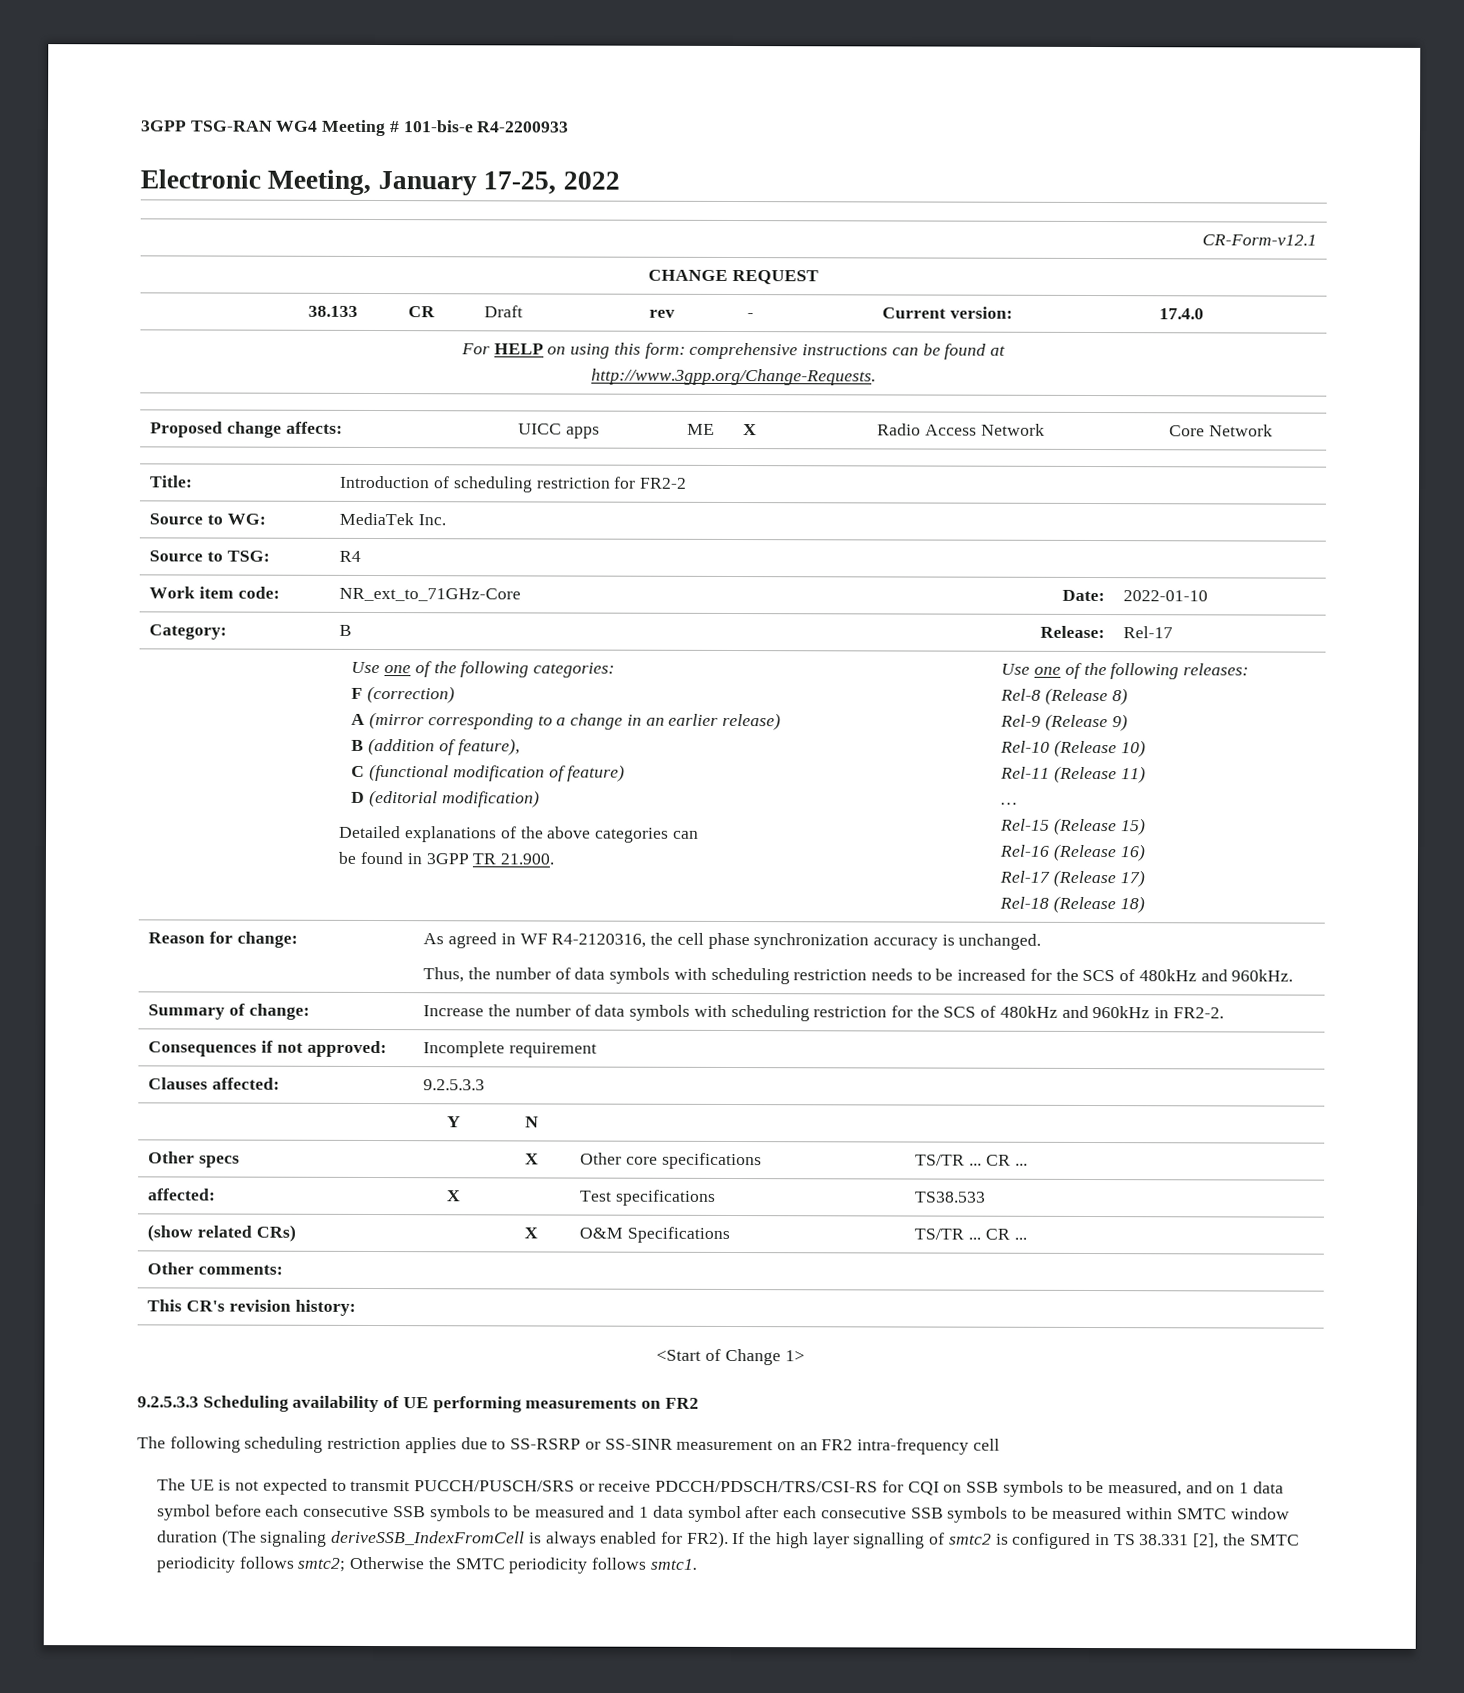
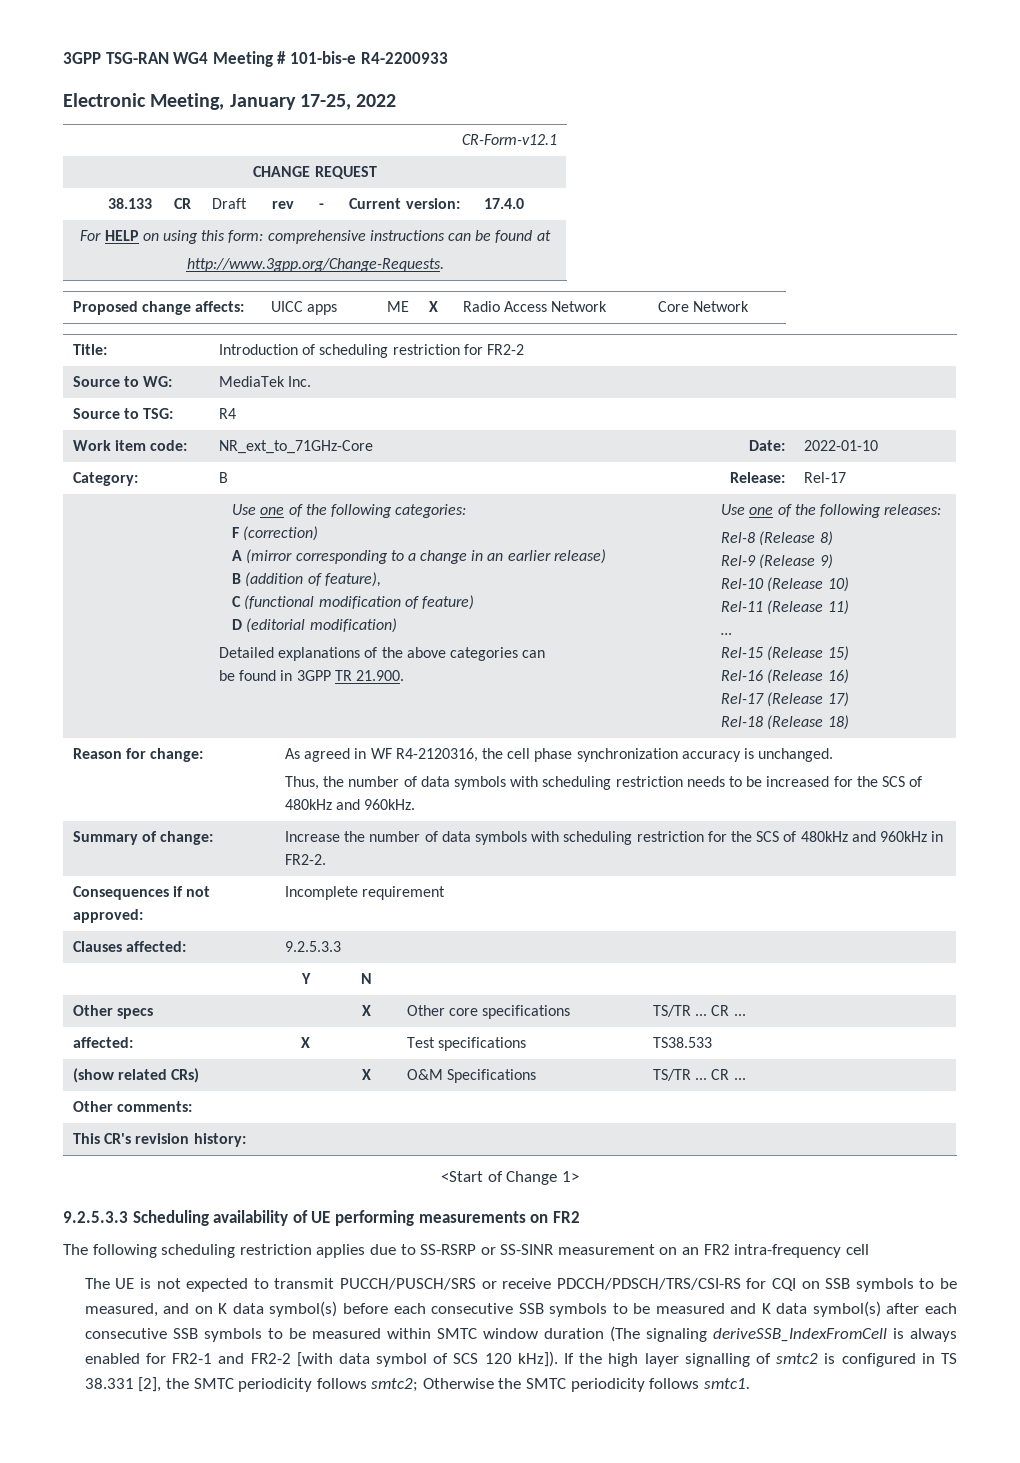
- The UE is not expected to transmit PUCCH/PUSCH/SRS or receive PDCCH/PDSCH/TRS/CSI-RS for CQI on SSB symbols to be measured, and on 1 data symbol before each consecutive SSB symbols to be measured and 1 data symbol after each consecutive SSB symbols to be measured within SMTC window duration (The signaling deriveSSB_IndexFromCell is always enabled for FR2).
+ The UE is not expected to transmit PUCCH/PUSCH/SRS or receive PDCCH/PDSCH/TRS/CSI-RS for CQI on SSB symbols to be measured, and on K data symbol(s) before each consecutive SSB symbols to be measured and K data symbol(s) after each consecutive SSB symbols to be measured within SMTC window duration (The signaling deriveSSB_IndexFromCell is always enabled for FR2-1 and FR2-2 [with data symbol of SCS 120 kHz]).

